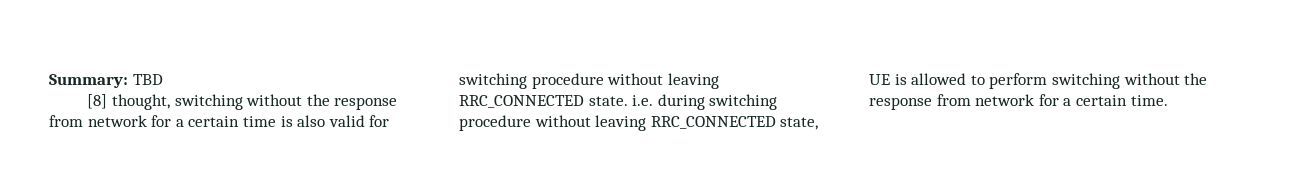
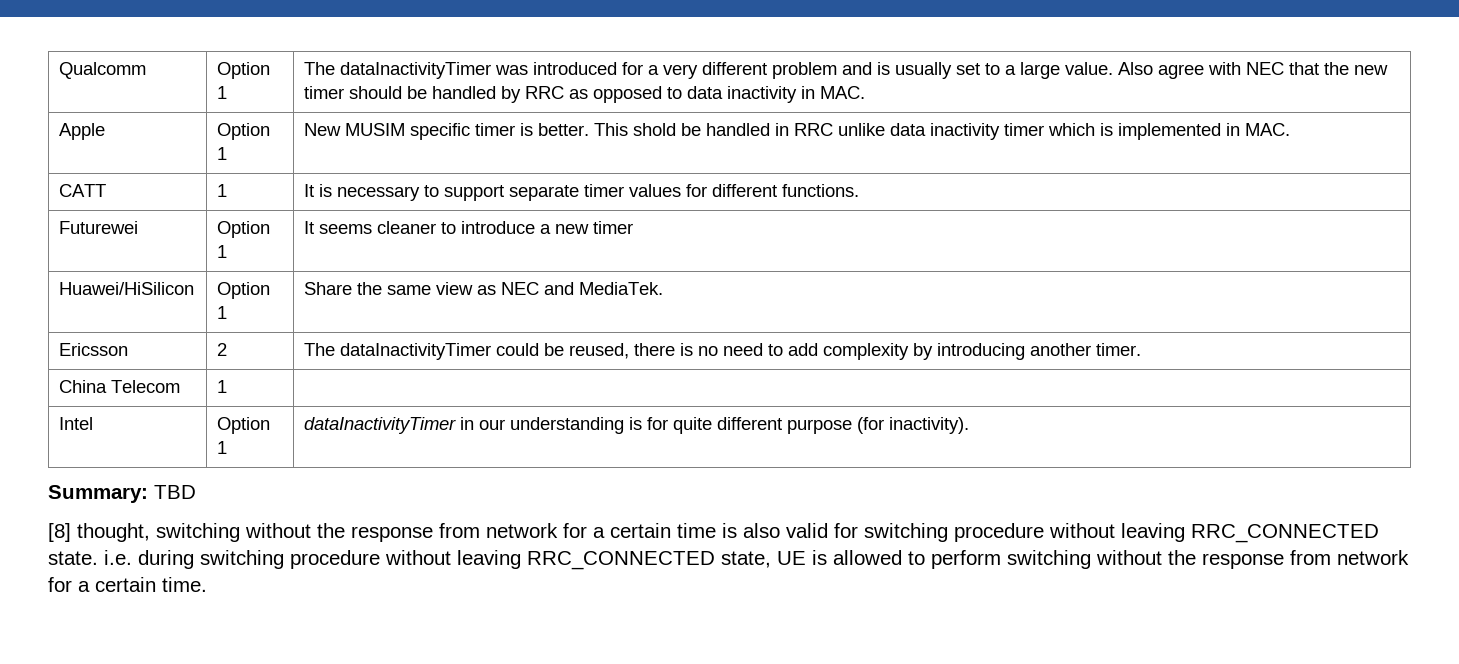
+ Qualcomm | Option 1 | The dataInactivityTimer was introduced for a very different problem and is usually set to a large value. Also agree with NEC that the new timer should be handled by RRC as opposed to data inactivity in MAC.
+ Apple | Option 1 | New MUSIM specific timer is better. This shold be handled in RRC unlike data inactivity timer which is implemented in MAC.
+ CATT | 1 | It is necessary to support separate timer values for different functions.
+ Futurewei | Option 1 | It seems cleaner to introduce a new timer
+ Huawei/HiSilicon | Option 1 | Share the same view as NEC and MediaTek.
+ Ericsson | 2 | The dataInactivityTimer could be reused, there is no need to add complexity by introducing another timer.
+ China Telecom | 1 |
+ Intel | Option 1 | dataInactivityTimer in our understanding is for quite different purpose (for inactivity).

